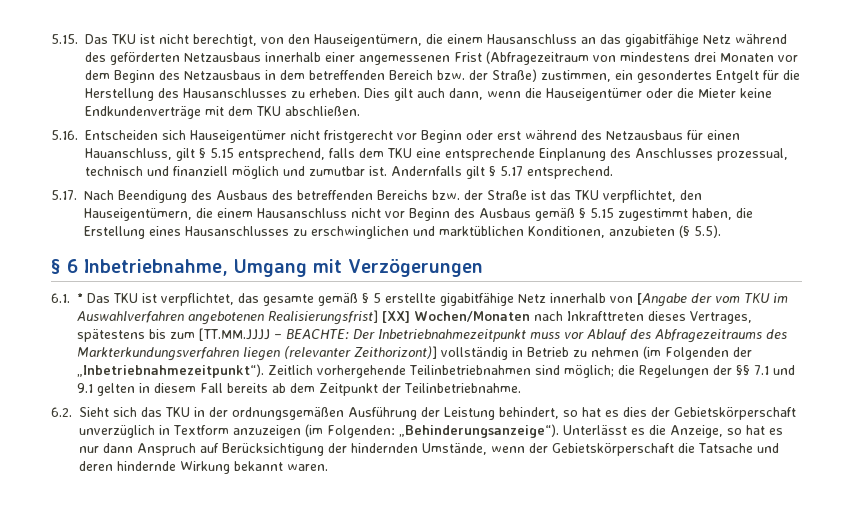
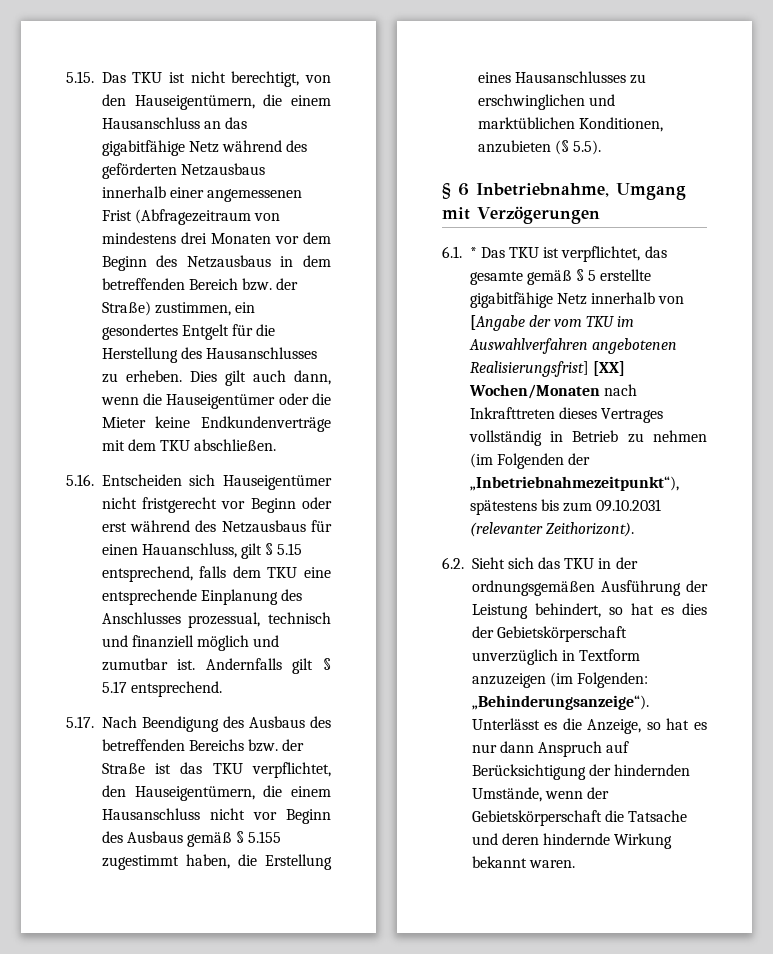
- 5.17. Nach Beendigung des Ausbaus des betreffenden Bereichs bzw. der Straße ist das TKU verpflichtet, den Hauseigentümern, die einem Hausanschluss nicht vor Beginn des Ausbaus gemäß § 5.15 zugestimmt haben, die Erstellung eines Hausanschlusses zu erschwinglichen und marktüblichen Konditionen, anzubieten (§ 5.5).
+ 5.17. Nach Beendigung des Ausbaus des betreffenden Bereichs bzw. der Straße ist das TKU verpflichtet, den Hauseigentümern, die einem Hausanschluss nicht vor Beginn des Ausbaus gemäß § 5.155 zugestimmt haben, die Erstellung eines Hausanschlusses zu erschwinglichen und marktüblichen Konditionen, anzubieten (§ 5.5).
- 6.1. * Das TKU ist verpflichtet, das gesamte gemäß § 5 erstellte gigabitfähige Netz innerhalb von [Angabe der vom TKU im Auswahlverfahren angebotenen Realisierungsfrist] [XX] Wochen/Monaten nach Inkrafttreten dieses Vertrages, spätestens bis zum [TT.MM.JJJJ – BEACHTE: Der Inbetriebnahmezeitpunkt muss vor Ablauf des Abfragezeitraums des Markterkundungsverfahren liegen (relevanter Zeithorizont)] vollständig in Betrieb zu nehmen (im Folgenden der „Inbetriebnahmezeitpunkt“). Zeitlich vorhergehende Teilinbetriebnahmen sind möglich; die Regelungen der §§ 7.1 und 9.1 gelten in diesem Fall bereits ab dem Zeitpunkt der Teilinbetriebnahme.
+ 6.1. * Das TKU ist verpflichtet, das gesamte gemäß § 5 erstellte gigabitfähige Netz innerhalb von [Angabe der vom TKU im Auswahlverfahren angebotenen Realisierungsfrist] [XX] Wochen/Monaten nach Inkrafttreten dieses Vertrages vollständig in Betrieb zu nehmen (im Folgenden der „Inbetriebnahmezeitpunkt“), spätestens bis zum 09.10.2031 (relevanter Zeithorizont).

